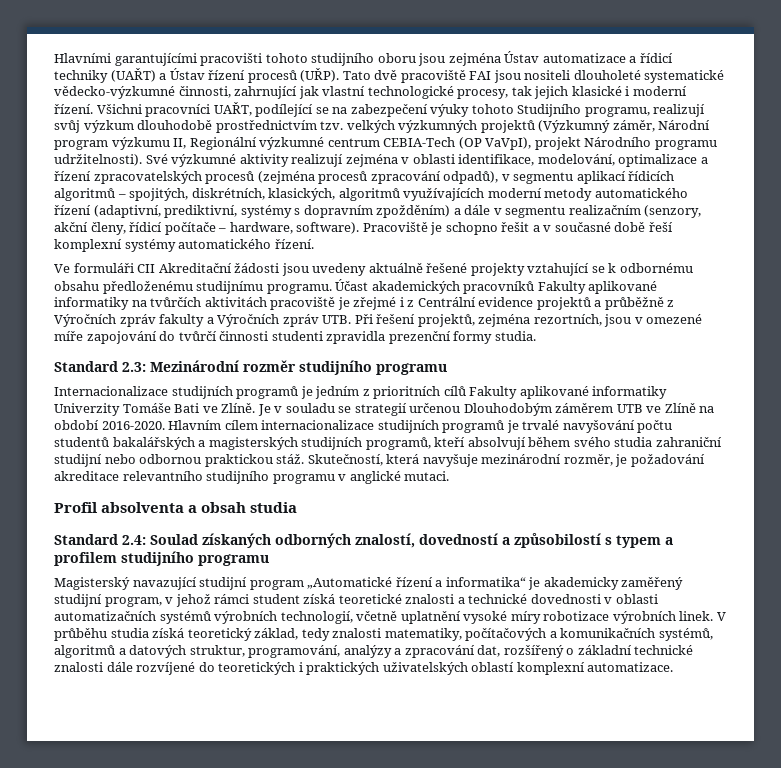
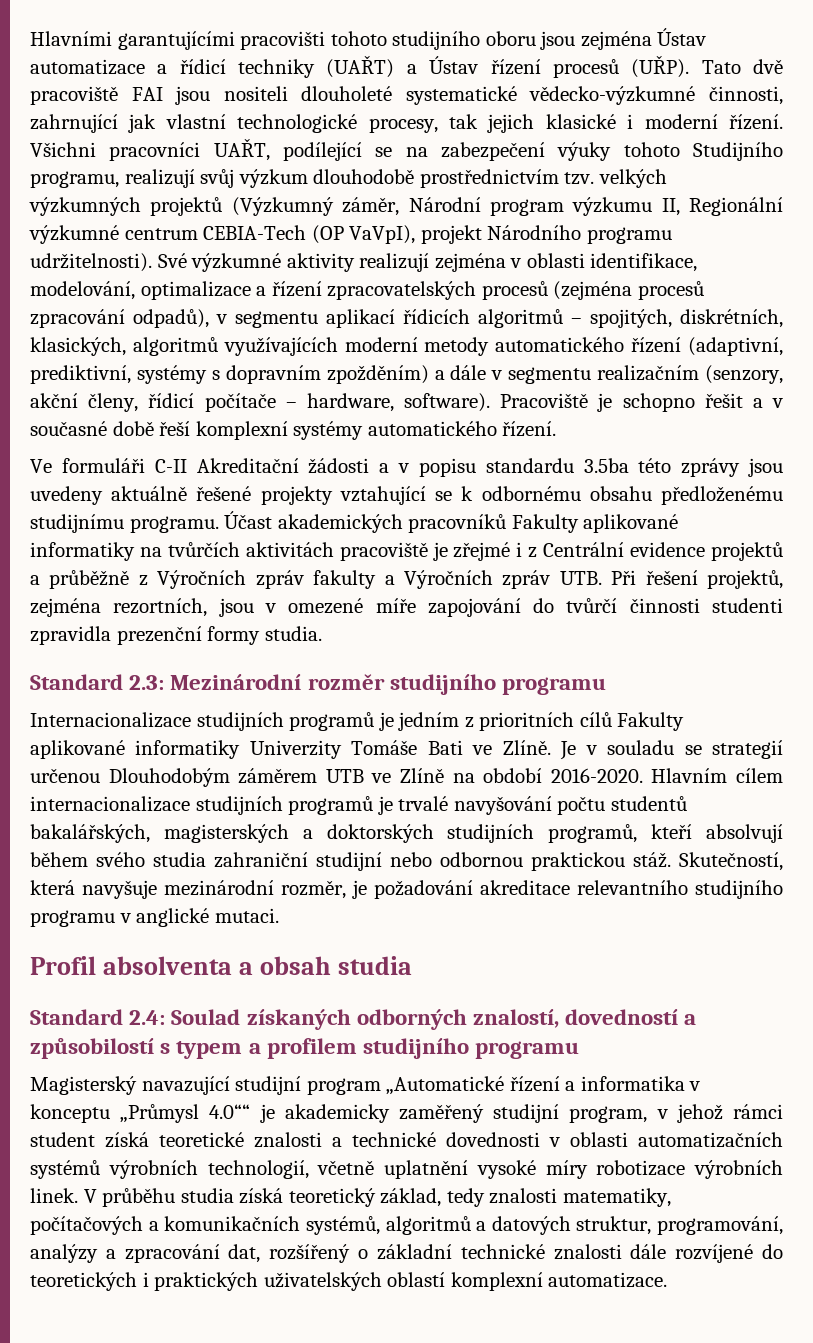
- Ve formuláři CII Akreditační žádosti jsou uvedeny aktuálně řešené projekty vztahující se k odbornému obsahu předloženému studijnímu programu.
+ Ve formuláři C-II Akreditační žádosti a v popisu standardu 3.5ba této zprávy jsou uvedeny aktuálně řešené projekty vztahující se k odbornému obsahu předloženému studijnímu programu.
- Hlavním cílem internacionalizace studijních programů je trvalé navyšování počtu studentů bakalářských a magisterských studijních programů, kteří absolvují během svého studia zahraniční studijní nebo odbornou praktickou stáž.
+ Hlavním cílem internacionalizace studijních programů je trvalé navyšování počtu studentů bakalářských, magisterských a doktorských studijních programů, kteří absolvují během svého studia zahraniční studijní nebo odbornou praktickou stáž.
- Magisterský navazující studijní program „Automatické řízení a informatika“ je akademicky zaměřený studijní program, v jehož rámci student získá teoretické znalosti a technické dovednosti v oblasti automatizačních systémů výrobních technologií, včetně uplatnění vysoké míry robotizace výrobních linek.
+ Magisterský navazující studijní program „Automatické řízení a informatika v konceptu „Průmysl 4.0““ je akademicky zaměřený studijní program, v jehož rámci student získá teoretické znalosti a technické dovednosti v oblasti automatizačních systémů výrobních technologií, včetně uplatnění vysoké míry robotizace výrobních linek.

